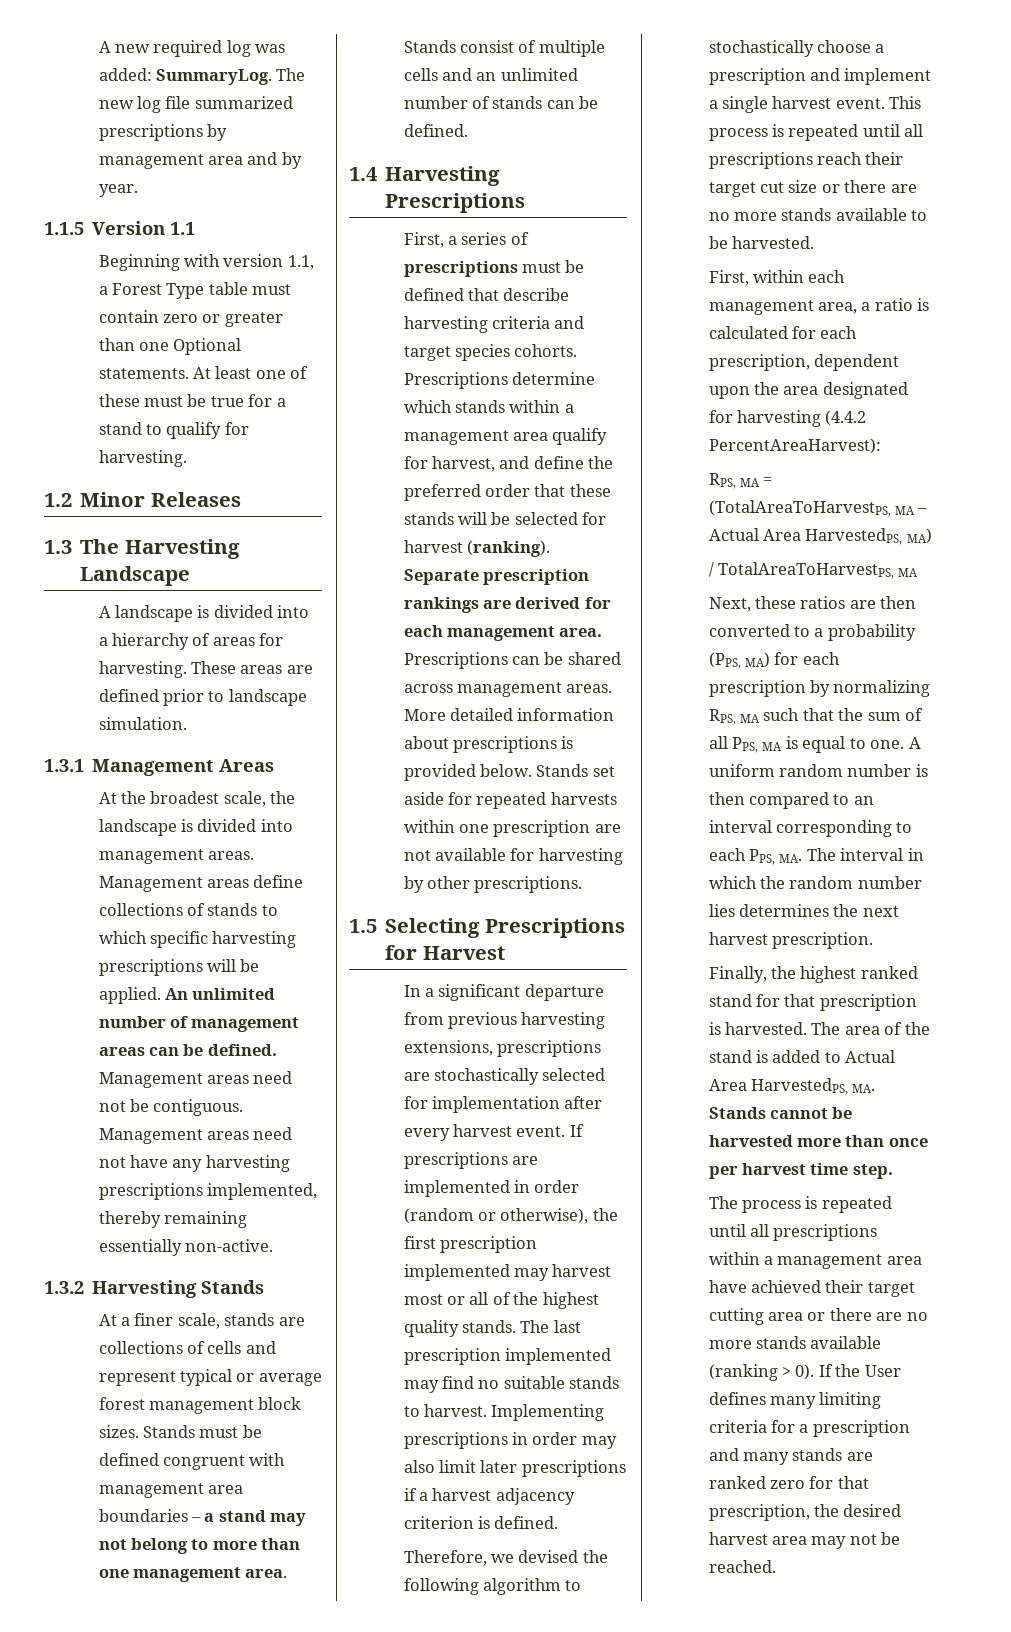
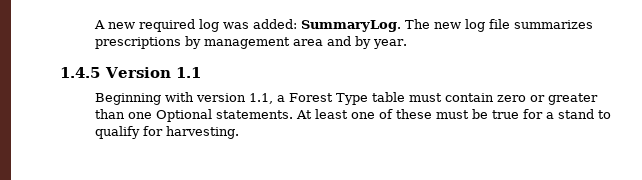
- The new log file summarized prescriptions by management area and by year.
+ The new log file summarizes prescriptions by management area and by year.
- 1.1.5 Version 1.1
+ 1.4.5 Version 1.1
- 1.2 Minor Releases
- 1.3 The Harvesting Landscape
- A landscape is divided into a hierarchy of areas for harvesting. These areas are defined prior to landscape simulation.
- 1.3.1 Management Areas
- At the broadest scale, the landscape is divided into management areas. Management areas define collections of stands to which specific harvesting prescriptions will be applied. An unlimited number of management areas can be defined. Management areas need not be contiguous. Management areas need not have any harvesting prescriptions implemented, thereby remaining essentially non-active.
- 1.3.2 Harvesting Stands
- At a finer scale, stands are collections of cells and represent typical or average forest management block sizes. Stands must be defined congruent with management area boundaries – a stand may not belong to more than one management area. Stands consist of multiple cells and an unlimited number of stands can be defined.
- 1.4 Harvesting Prescriptions
- First, a series of prescriptions must be defined that describe harvesting criteria and target species cohorts. Prescriptions determine which stands within a management area qualify for harvest, and define the preferred order that these stands will be selected for harvest (ranking). Separate prescription rankings are derived for each management area. Prescriptions can be shared across management areas. More detailed information about prescriptions is provided below. Stands set aside for repeated harvests within one prescription are not available for harvesting by other prescriptions.
- 1.5 Selecting Prescriptions for Harvest
- In a significant departure from previous harvesting extensions, prescriptions are stochastically selected for implementation after every harvest event. If prescriptions are implemented in order (random or otherwise), the first prescription implemented may harvest most or all of the highest quality stands. The last prescription implemented may find no suitable stands to harvest. Implementing prescriptions in order may also limit later prescriptions if a harvest adjacency criterion is defined.
- Therefore, we devised the following algorithm to stochastically choose a prescription and implement a single harvest event. This process is repeated until all prescriptions reach their target cut size or there are no more stands available to be harvested.
- First, within each management area, a ratio is calculated for each prescription, dependent upon the area designated for harvesting (4.4.2 PercentAreaHarvest):
- RPS, MA = (TotalAreaToHarvestPS, MA – Actual Area HarvestedPS, MA)
- / TotalAreaToHarvestPS, MA
- Next, these ratios are then converted to a probability (PPS, MA) for each prescription by normalizing RPS, MA such that the sum of all PPS, MA is equal to one. A uniform random number is then compared to an interval corresponding to each PPS, MA. The interval in which the random number lies determines the next harvest prescription.
- Finally, the highest ranked stand for that prescription is harvested. The area of the stand is added to Actual Area HarvestedPS, MA. Stands cannot be harvested more than once per harvest time step.
- The process is repeated until all prescriptions within a management area have achieved their target cutting area or there are no more stands available (ranking > 0). If the User defines many limiting criteria for a prescription and many stands are ranked zero for that prescription, the desired harvest area may not be reached.

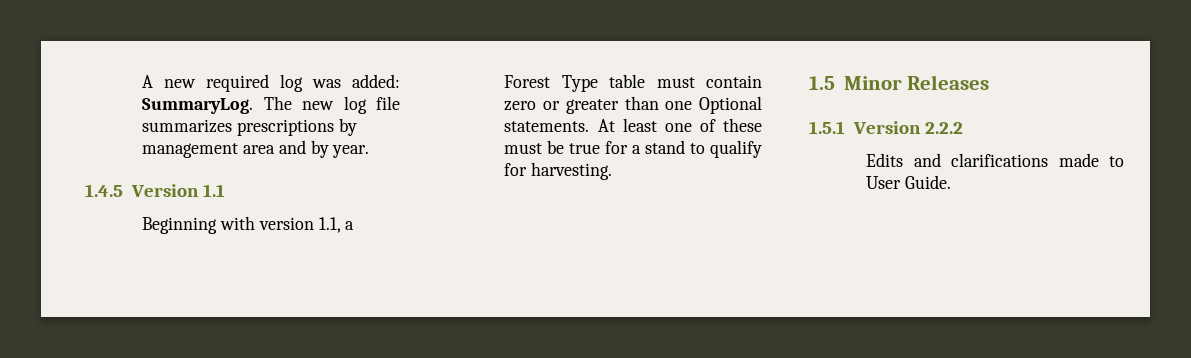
+ 1.5 Minor Releases
+ 1.5.1 Version 2.2.2
+ Edits and clarifications made to User Guide.

